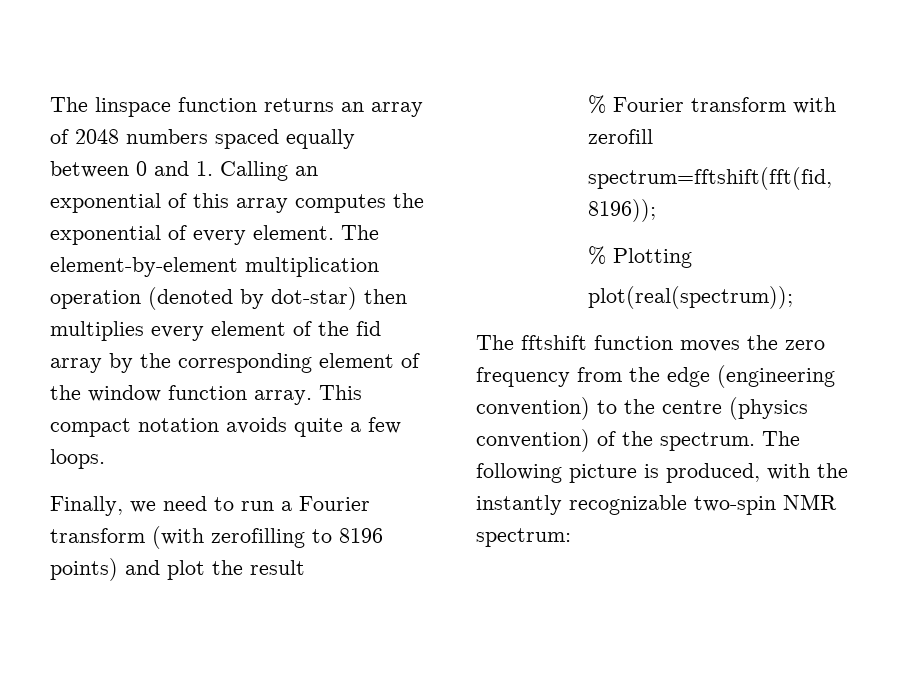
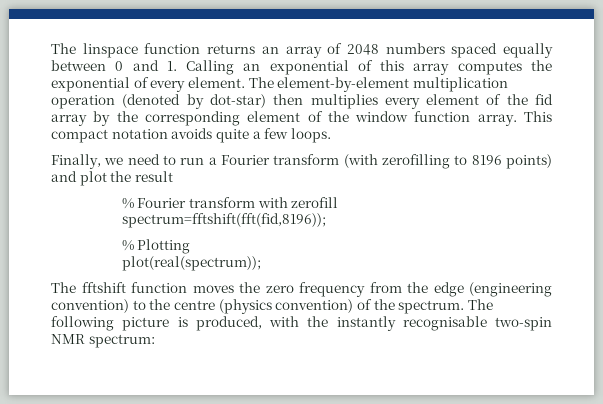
- The following picture is produced, with the instantly recognizable two-spin NMR spectrum:
+ The following picture is produced, with the instantly recognisable two-spin NMR spectrum:

